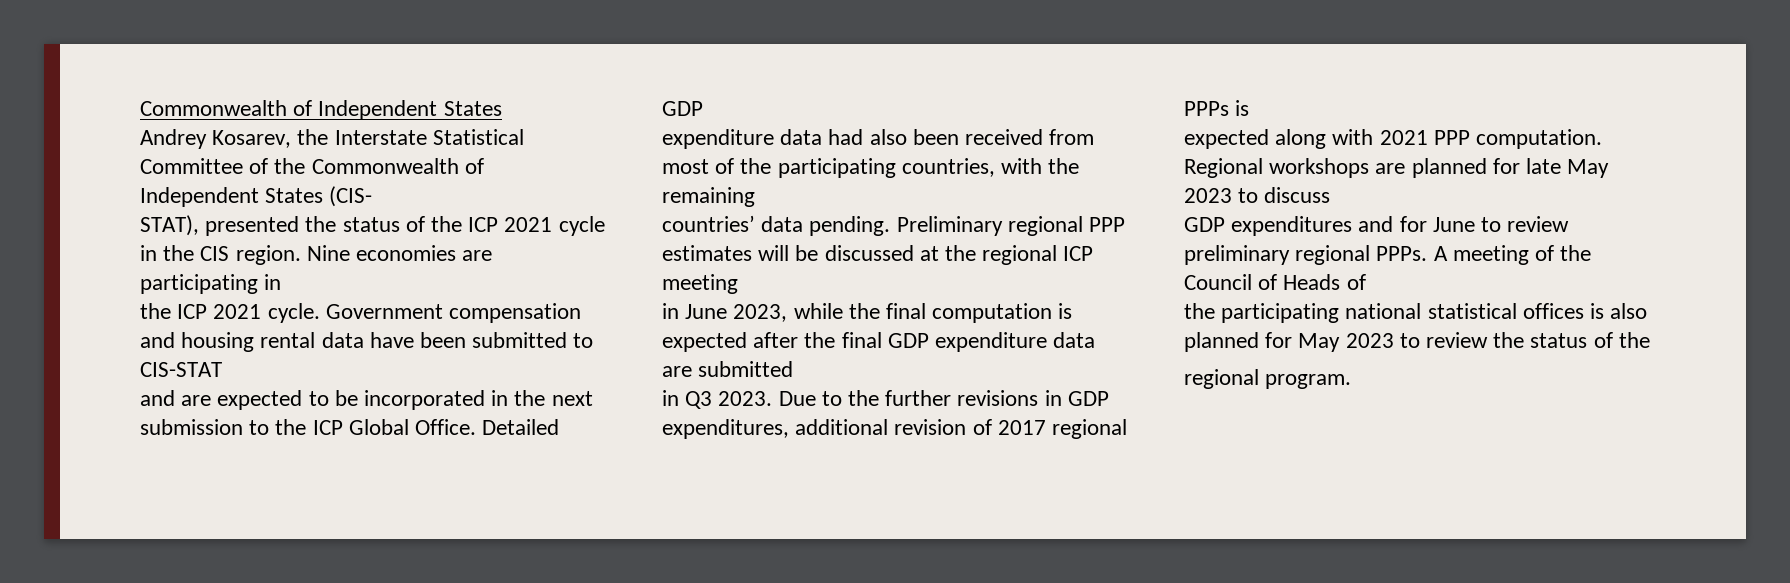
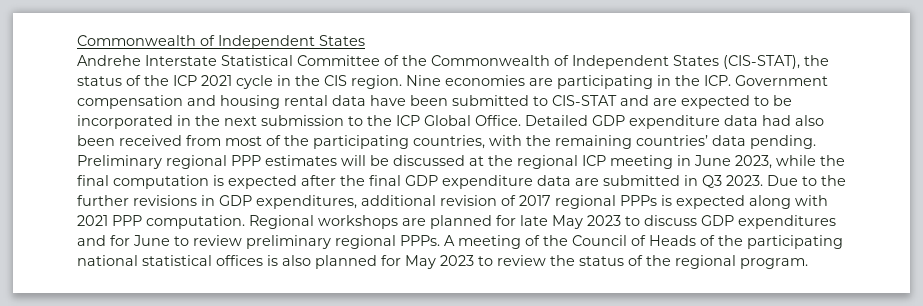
- Andrey Kosarev, the Interstate Statistical Committee of the Commonwealth of Independent States (CIS-
- STAT), presented the status of the ICP 2021 cycle in the CIS region.
+ Andrehe Interstate Statistical Committee of the Commonwealth of Independent States (CIS-STAT), the status of the ICP 2021 cycle in the CIS region.
- Nine economies are participating in
- the ICP 2021 cycle. Government compensation and housing rental data have been submitted to CIS-STAT
- and are expected to be incorporated in the next submission to the ICP Global Office.
+ Nine economies are participating in the ICP. Government compensation and housing rental data have been submitted to CIS-STAT and are expected to be incorporated in the next submission to the ICP Global Office.
- Detailed GDP
- expenditure data had also been received from most of the participating countries, with the remaining
- countries’ data pending.
+ Detailed GDP expenditure data had also been received from most of the participating countries, with the remaining countries’ data pending.
- Preliminary regional PPP estimates will be discussed at the regional ICP meeting
- in June 2023, while the final computation is expected after the final GDP expenditure data are submitted
- in Q3 2023.
+ Preliminary regional PPP estimates will be discussed at the regional ICP meeting in June 2023, while the final computation is expected after the final GDP expenditure data are submitted in Q3 2023.
- Due to the further revisions in GDP expenditures, additional revision of 2017 regional PPPs is
- expected along with 2021 PPP computation.
+ Due to the further revisions in GDP expenditures, additional revision of 2017 regional PPPs is expected along with 2021 PPP computation.
- Regional workshops are planned for late May 2023 to discuss
- GDP expenditures and for June to review preliminary regional PPPs.
+ Regional workshops are planned for late May 2023 to discuss GDP expenditures and for June to review preliminary regional PPPs.
- A meeting of the Council of Heads of
- the participating national statistical offices is also planned for May 2023 to review the status of the
- regional program.
+ A meeting of the Council of Heads of the participating national statistical offices is also planned for May 2023 to review the status of the regional program.

